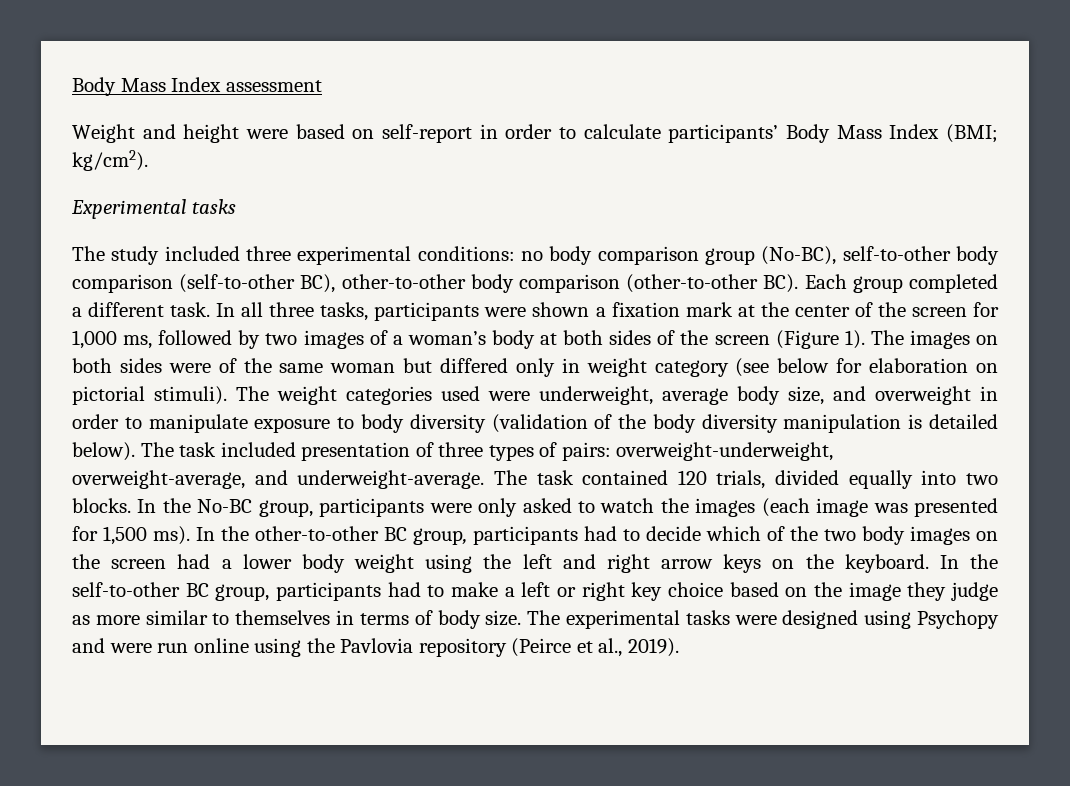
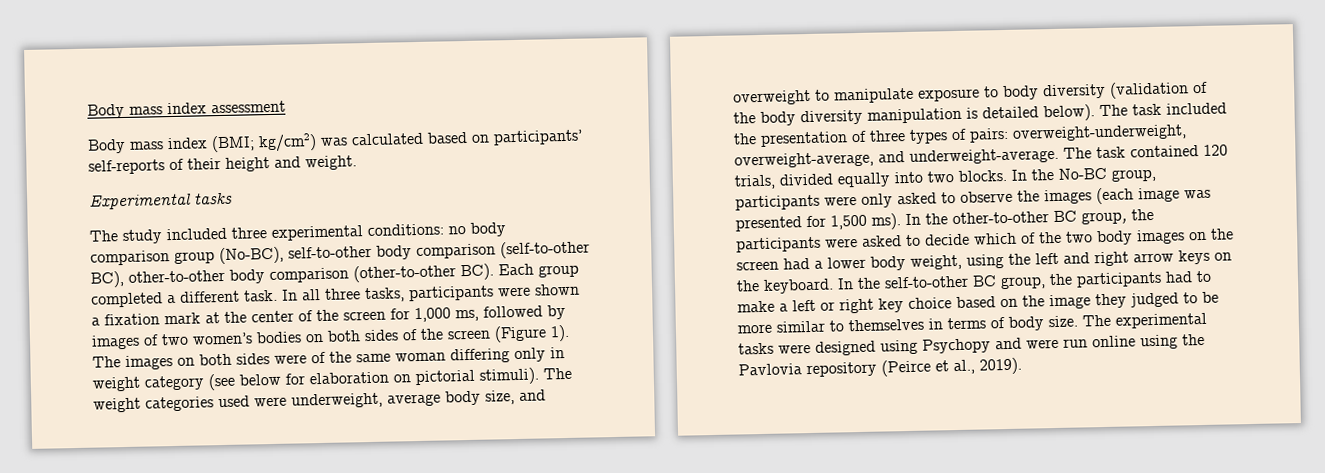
- Body Mass Index assessment
+ Body mass index assessment
- Weight and height were based on self-report in order to calculate participants’ Body Mass Index (BMI; kg/cm2).
+ Body mass index (BMI; kg/cm2) was calculated based on participants’ self-reports of their height and weight.
- In all three tasks, participants were shown a fixation mark at the center of the screen for 1,000 ms, followed by two images of a woman’s body at both sides of the screen (Figure 1).
+ In all three tasks, participants were shown a fixation mark at the center of the screen for 1,000 ms, followed by images of two women’s bodies on both sides of the screen (Figure 1).
- The images on both sides were of the same woman but differed only in weight category (see below for elaboration on pictorial stimuli).
+ The images on both sides were of the same woman differing only in weight category (see below for elaboration on pictorial stimuli).
- The weight categories used were underweight, average body size, and overweight in order to manipulate exposure to body diversity (validation of the body diversity manipulation is detailed below).
+ The weight categories used were underweight, average body size, and overweight to manipulate exposure to body diversity (validation of the body diversity manipulation is detailed below).
- The task included presentation of three types of pairs: overweight-underweight, overweight-average, and underweight-average.
+ The task included the presentation of three types of pairs: overweight-underweight, overweight-average, and underweight-average.
- In the No-BC group, participants were only asked to watch the images (each image was presented for 1,500 ms).
+ In the No-BC group, participants were only asked to observe the images (each image was presented for 1,500 ms).
- In the other-to-other BC group, participants had to decide which of the two body images on the screen had a lower body weight using the left and right arrow keys on the keyboard.
+ In the other-to-other BC group, the participants were asked to decide which of the two body images on the screen had a lower body weight, using the left and right arrow keys on the keyboard.
- In the self-to-other BC group, participants had to make a left or right key choice based on the image they judge as more similar to themselves in terms of body size.
+ In the self-to-other BC group, the participants had to make a left or right key choice based on the image they judged to be more similar to themselves in terms of body size.

